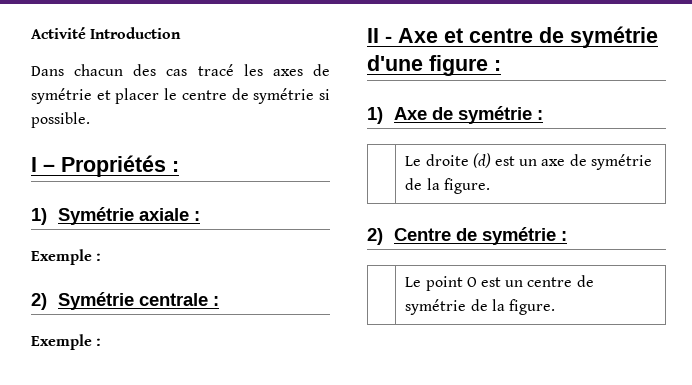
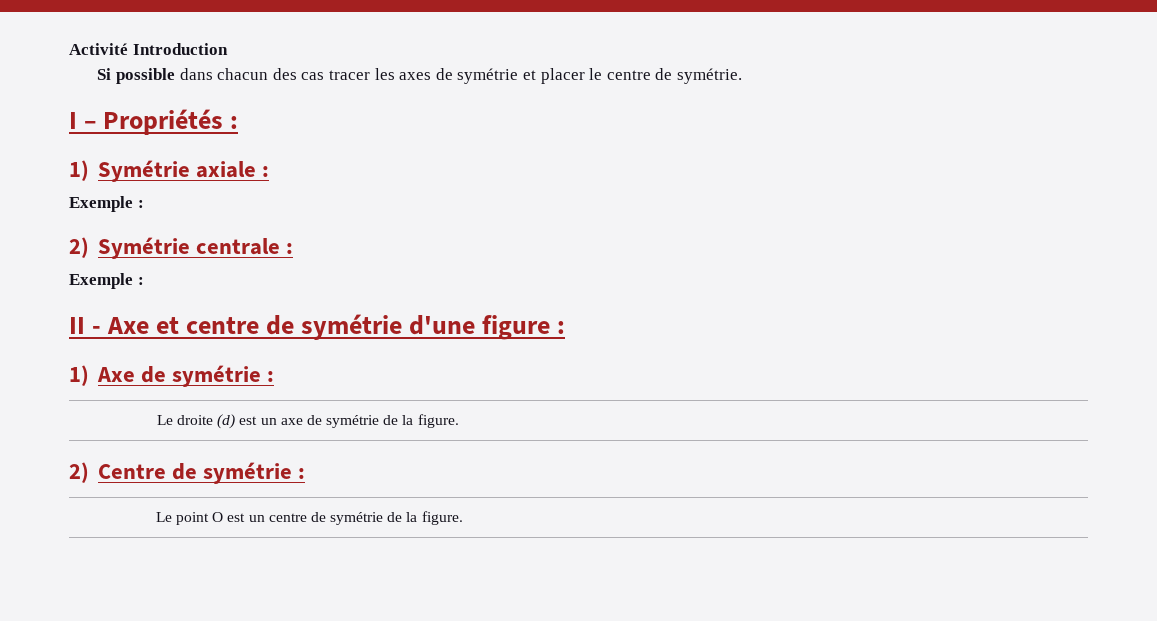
- Dans chacun des cas tracé les axes de symétrie et placer le centre de symétrie si possible.
+ Si possible dans chacun des cas tracer les axes de symétrie et placer le centre de symétrie.

